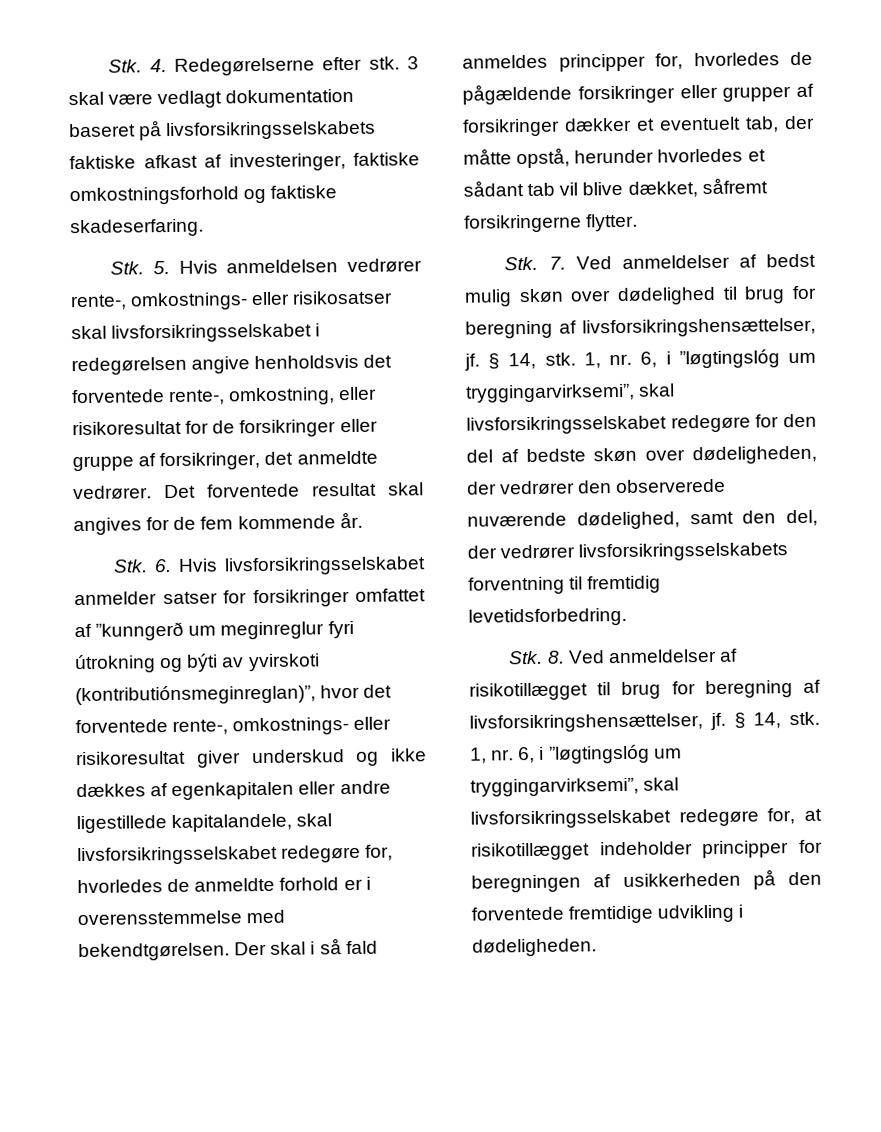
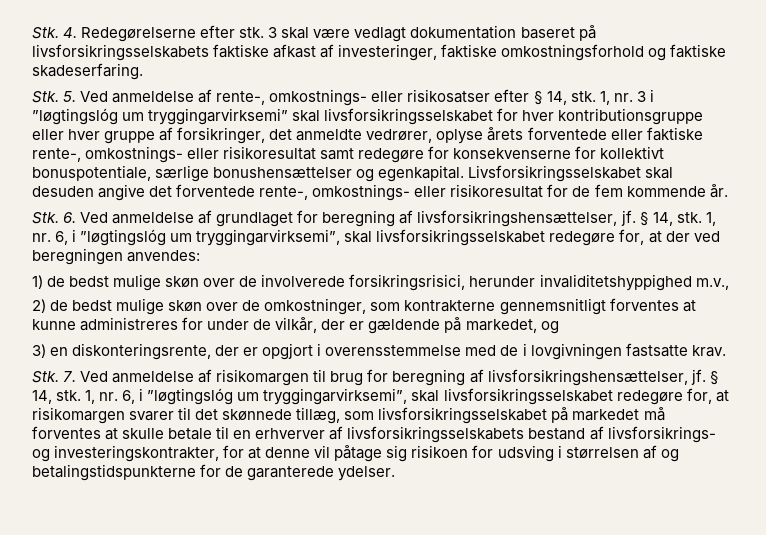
- Stk. 5. Hvis anmeldelsen vedrører rente-, omkostnings- eller risikosatser skal livsforsikringsselskabet i redegørelsen angive henholdsvis det forventede rente-, omkostning, eller risikoresultat for de forsikringer eller gruppe af forsikringer, det anmeldte vedrører. Det forventede resultat skal angives for de fem kommende år.
+ Stk. 5. Ved anmeldelse af rente-, omkostnings- eller risikosatser efter § 14, stk. 1, nr. 3 i ”løgtingslóg um tryggingarvirksemi” skal livsforsikringsselskabet for hver kontributionsgruppe eller hver gruppe af forsikringer, det anmeldte vedrører, oplyse årets forventede eller faktiske rente-, omkostnings- eller risikoresultat samt redegøre for konsekvenserne for kollektivt bonuspotentiale, særlige bonushensættelser og egenkapital. Livsforsikringsselskabet skal desuden angive det forventede rente-, omkostnings- eller risikoresultat for de fem kommende år.
- Stk. 6. Hvis livsforsikringsselskabet anmelder satser for forsikringer omfattet af ”kunngerð um meginreglur fyri útrokning og býti av yvirskoti (kontributiónsmeginreglan)”, hvor det forventede rente-, omkostnings- eller risikoresultat giver underskud og ikke dækkes af egenkapitalen eller andre ligestillede kapitalandele, skal livsforsikringsselskabet redegøre for, hvorledes de anmeldte forhold er i overensstemmelse med bekendtgørelsen. Der skal i så fald anmeldes principper for, hvorledes de pågældende forsikringer eller grupper af forsikringer dækker et eventuelt tab, der måtte opstå, herunder hvorledes et sådant tab vil blive dækket, såfremt forsikringerne flytter.
- Stk. 7. Ved anmeldelser af bedst mulig skøn over dødelighed til brug for beregning af livsforsikringshensættelser, jf.
+ Stk. 6. Ved anmeldelse af grundlaget for beregning af livsforsikringshensættelser, jf.
- 1, nr. 6, i ”løgtingslóg um tryggingarvirksemi”, skal livsforsikringsselskabet redegøre for den del af bedste skøn over dødeligheden, der vedrører den observerede nuværende dødelighed, samt den del, der vedrører livsforsikringsselskabets forventning til fremtidig levetidsforbedring.
- Stk. 8. Ved anmeldelser af risikotillægget til brug for beregning af livsforsikringshensættelser, jf.
+ 1, nr. 6, i ”løgtingslóg um tryggingarvirksemi”, skal livsforsikringsselskabet redegøre for, at der ved beregningen anvendes:
+ 1) de bedst mulige skøn over de involverede forsikringsrisici, herunder invaliditetshyppighed m.v.,
+ 2) de bedst mulige skøn over de omkostninger, som kontrakterne gennemsnitligt forventes at kunne administreres for under de vilkår, der er gældende på markedet, og
+ 3) en diskonteringsrente, der er opgjort i overensstemmelse med de i lovgivningen fastsatte krav.
+ Stk. 7. Ved anmeldelse af risikomargen til brug for beregning af livsforsikringshensættelser, jf.
- 1, nr. 6, i ”løgtingslóg um tryggingarvirksemi”, skal livsforsikringsselskabet redegøre for, at risikotillægget indeholder principper for beregningen af usikkerheden på den forventede fremtidige udvikling i dødeligheden.
+ 1, nr. 6, i ”løgtingslóg um tryggingarvirksemi”, skal livsforsikringsselskabet redegøre for, at risikomargen svarer til det skønnede tillæg, som livsforsikringsselskabet på markedet må forventes at skulle betale til en erhverver af livsforsikringsselskabets bestand af livsforsikrings- og investeringskontrakter, for at denne vil påtage sig risikoen for udsving i størrelsen af og betalingstidspunkterne for de garanterede ydelser.

